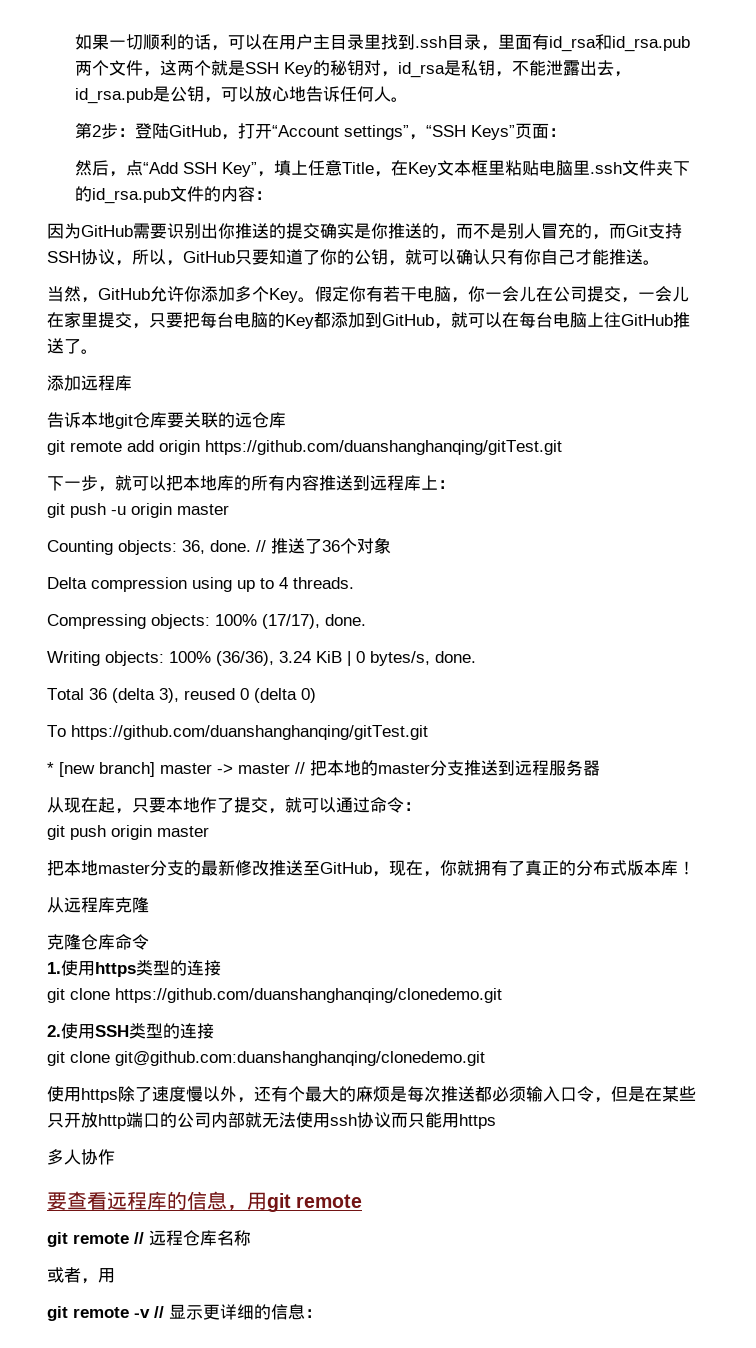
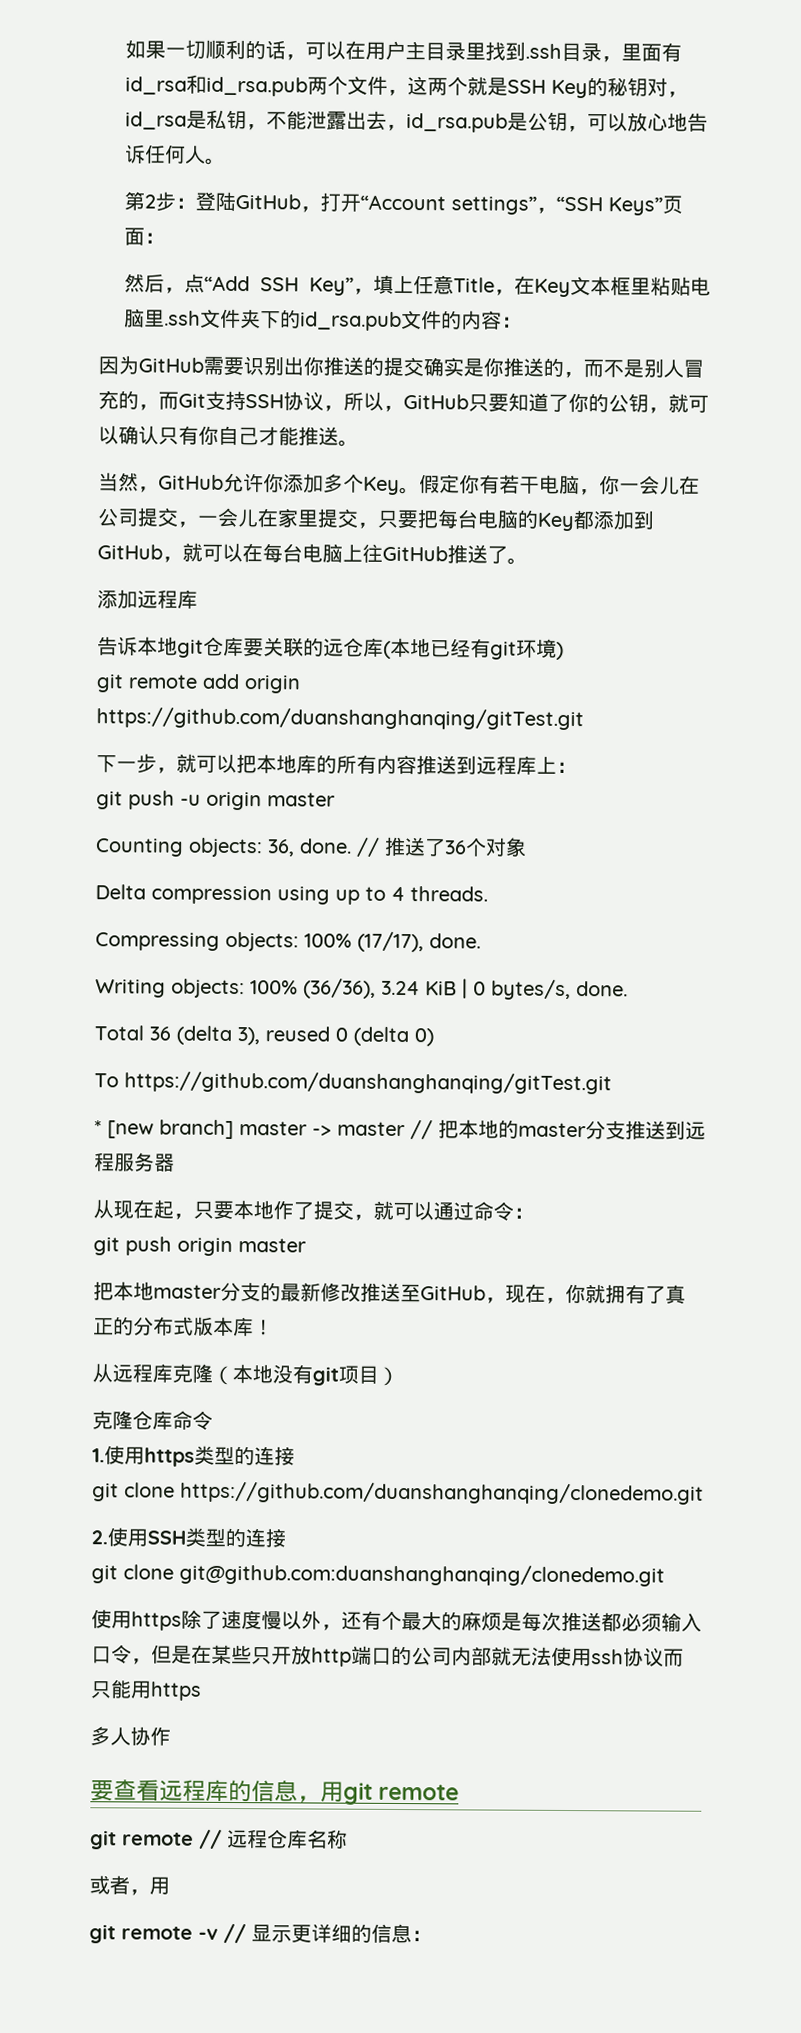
- 告诉本地git仓库要关联的远仓库
+ 告诉本地git仓库要关联的远仓库(本地已经有git环境)
- 从远程库克隆
+ 从远程库克隆（本地没有git项目）

